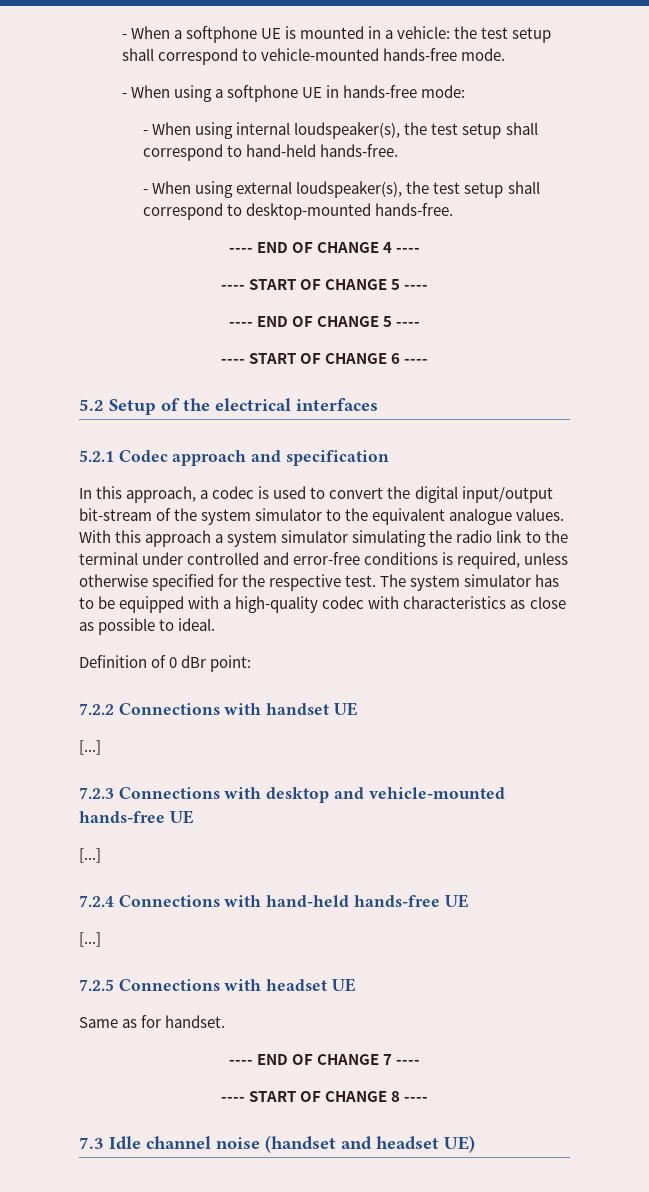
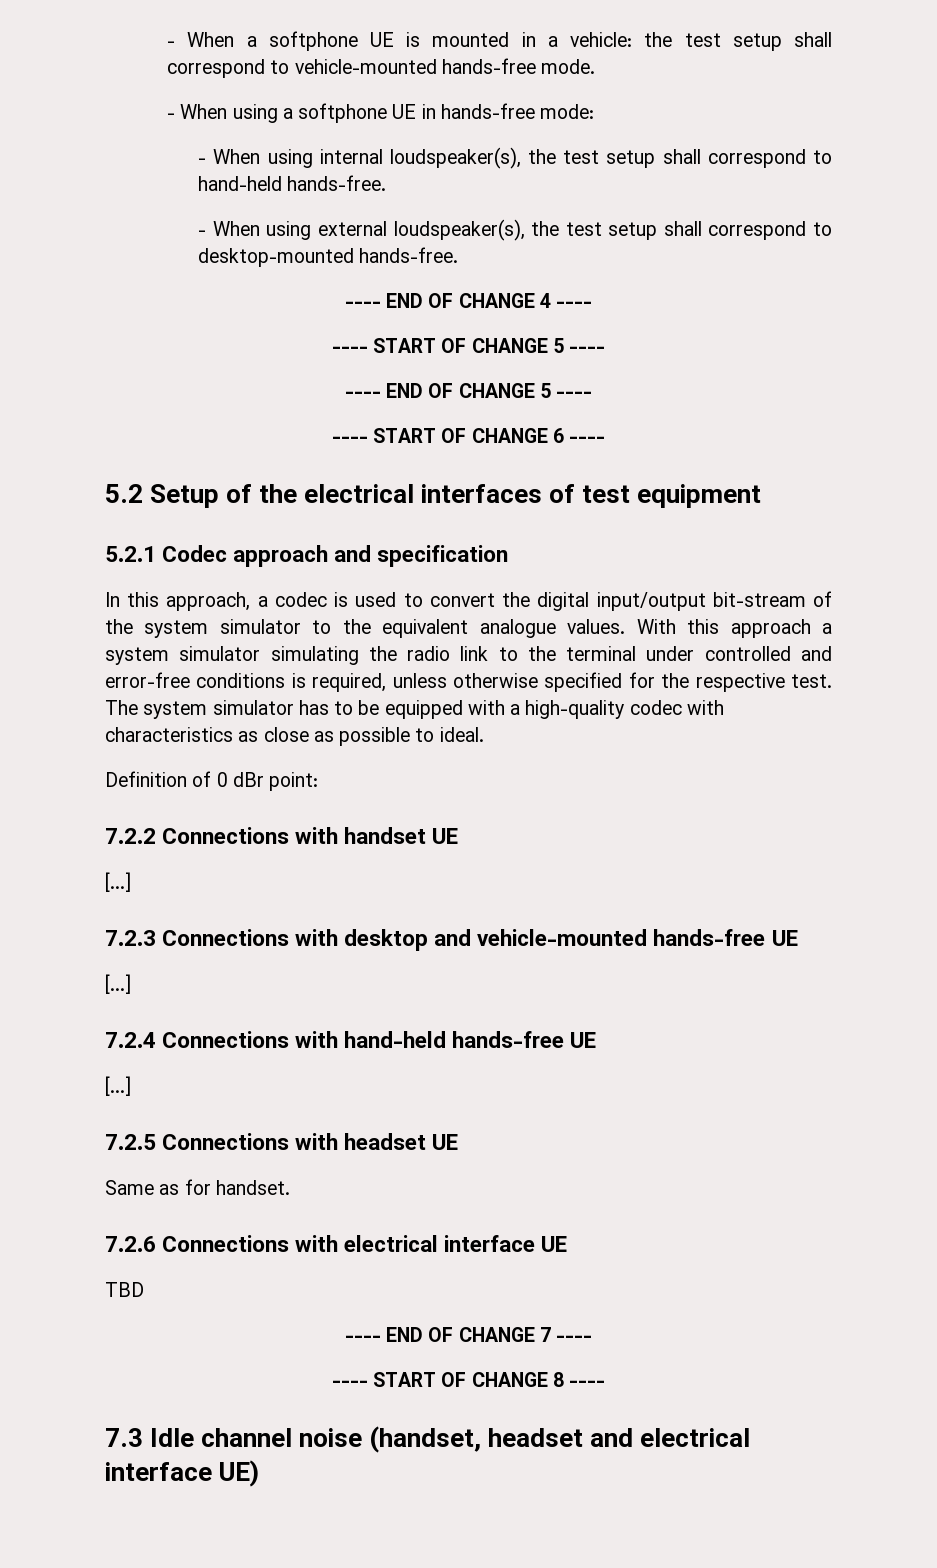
- 5.2 Setup of the electrical interfaces
+ 5.2 Setup of the electrical interfaces of test equipment
+ 7.2.6 Connections with electrical interface UE
+ TBD
- 7.3 Idle channel noise (handset and headset UE)
+ 7.3 Idle channel noise (handset, headset and electrical interface UE)

